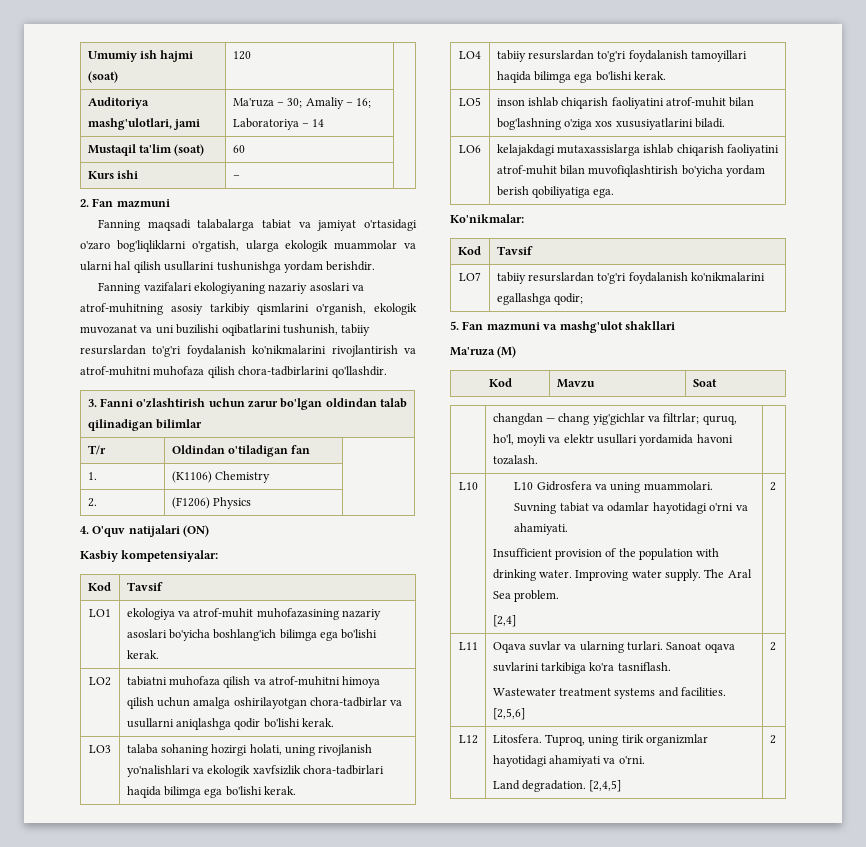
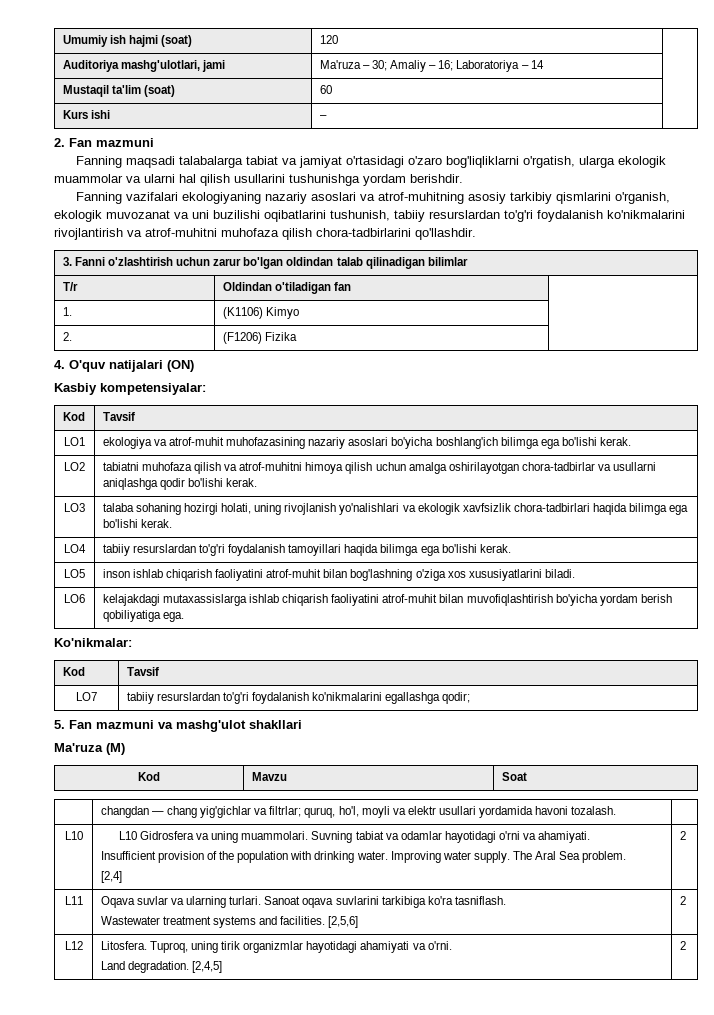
- 1. | (K1106) Chemistry |
+ 1. | (K1106) Kimyo |
- 2. | (F1206) Physics |
+ 2. | (F1206) Fizika |

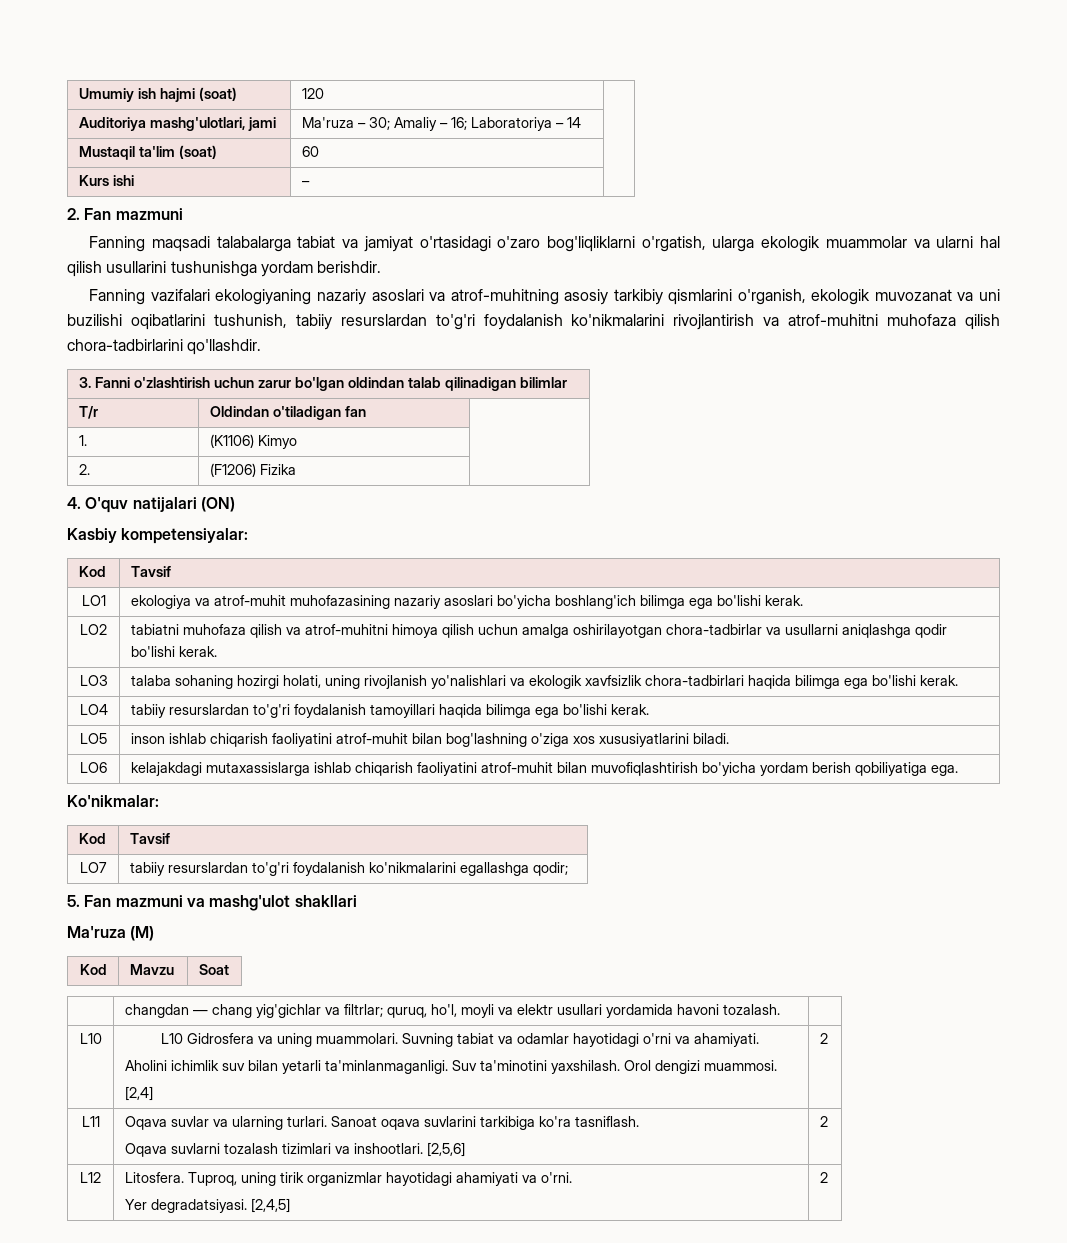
  L10 | L10 Gidrosfera va uning muammolari. Suvning tabiat va odamlar hayotidagi o'rni va ahamiyati.
- Insufficient provision of the population with drinking water. Improving water supply. The Aral Sea problem.
+ Aholini ichimlik suv bilan yetarli ta'minlanmaganligi. Suv ta'minotini yaxshilash. Orol dengizi muammosi.
  L11 | Oqava suvlar va ularning turlari. Sanoat oqava suvlarini tarkibiga ko'ra tasniflash.
- Wastewater treatment systems and facilities. [2,5,6] | 2
+ Oqava suvlarni tozalash tizimlari va inshootlari. [2,5,6] | 2
  L12 | Litosfera. Tuproq, uning tirik organizmlar hayotidagi ahamiyati va o'rni.
- Land degradation. [2,4,5] | 2
+ Yer degradatsiyasi. [2,4,5] | 2

